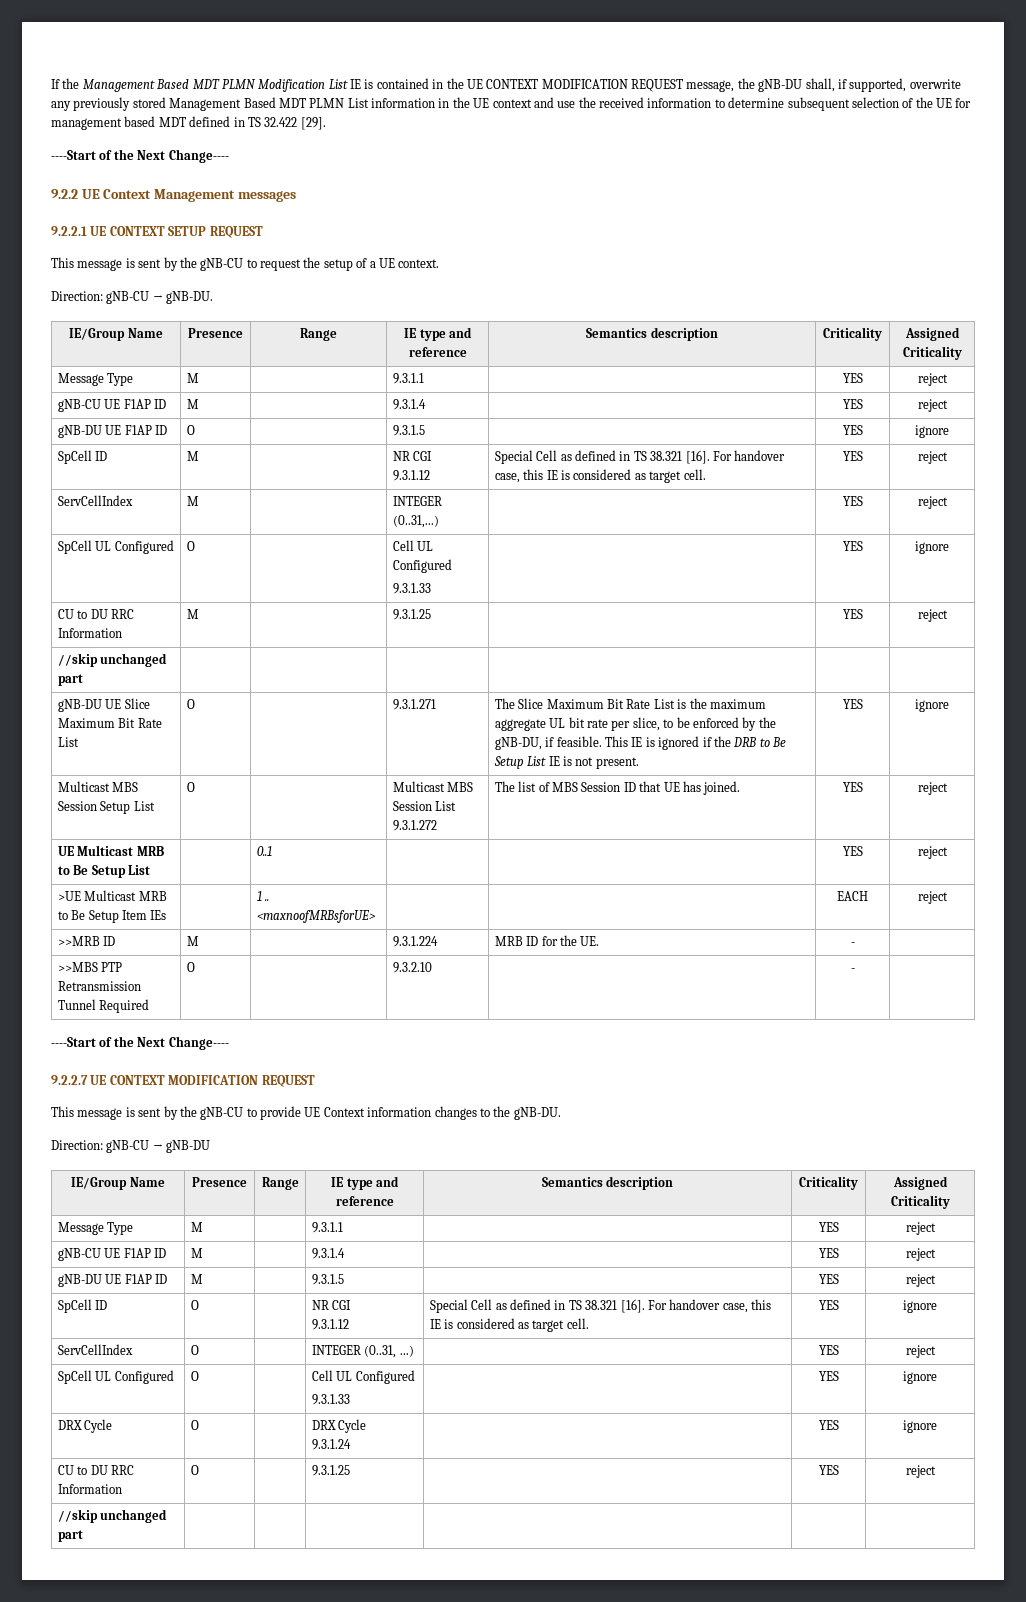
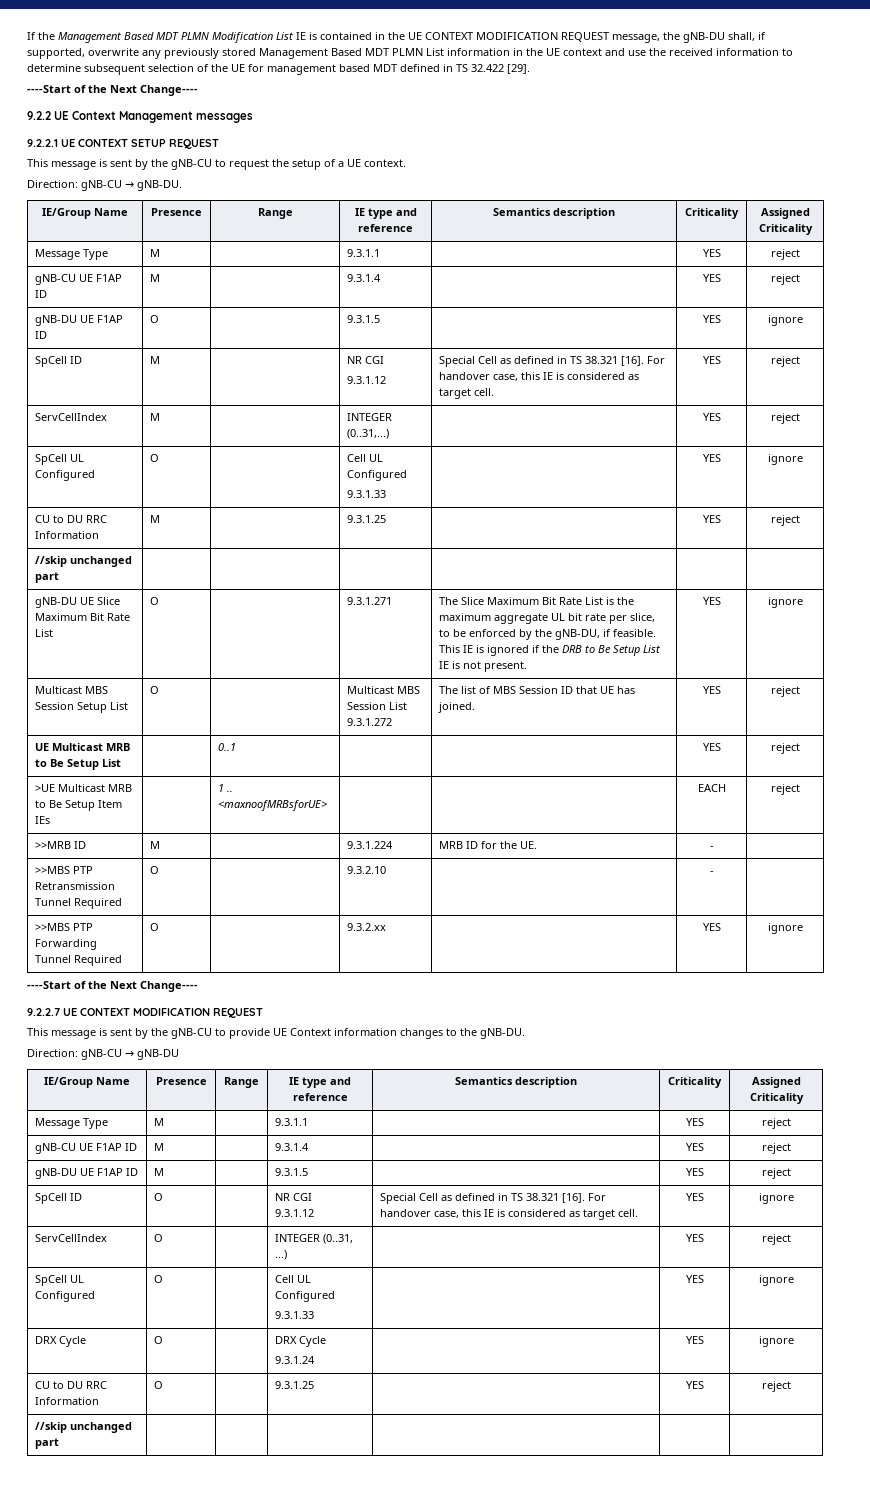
+ >>MBS PTP Forwarding Tunnel Required | O | | 9.3.2.xx | | YES | ignore

